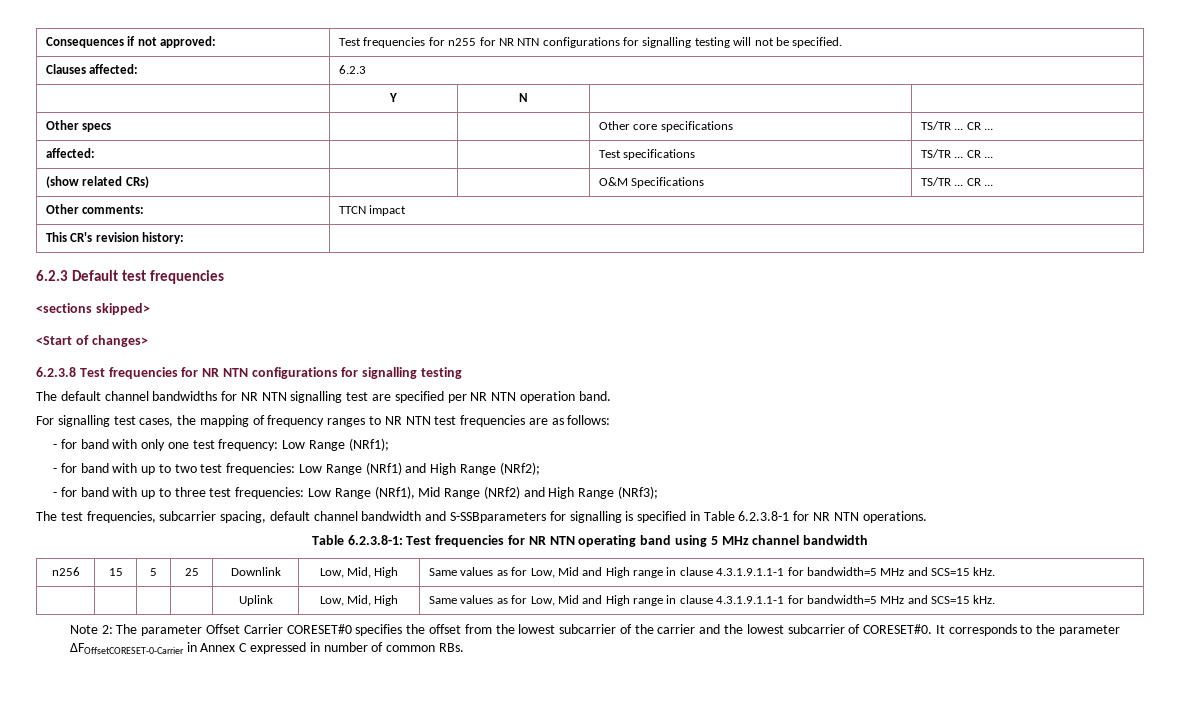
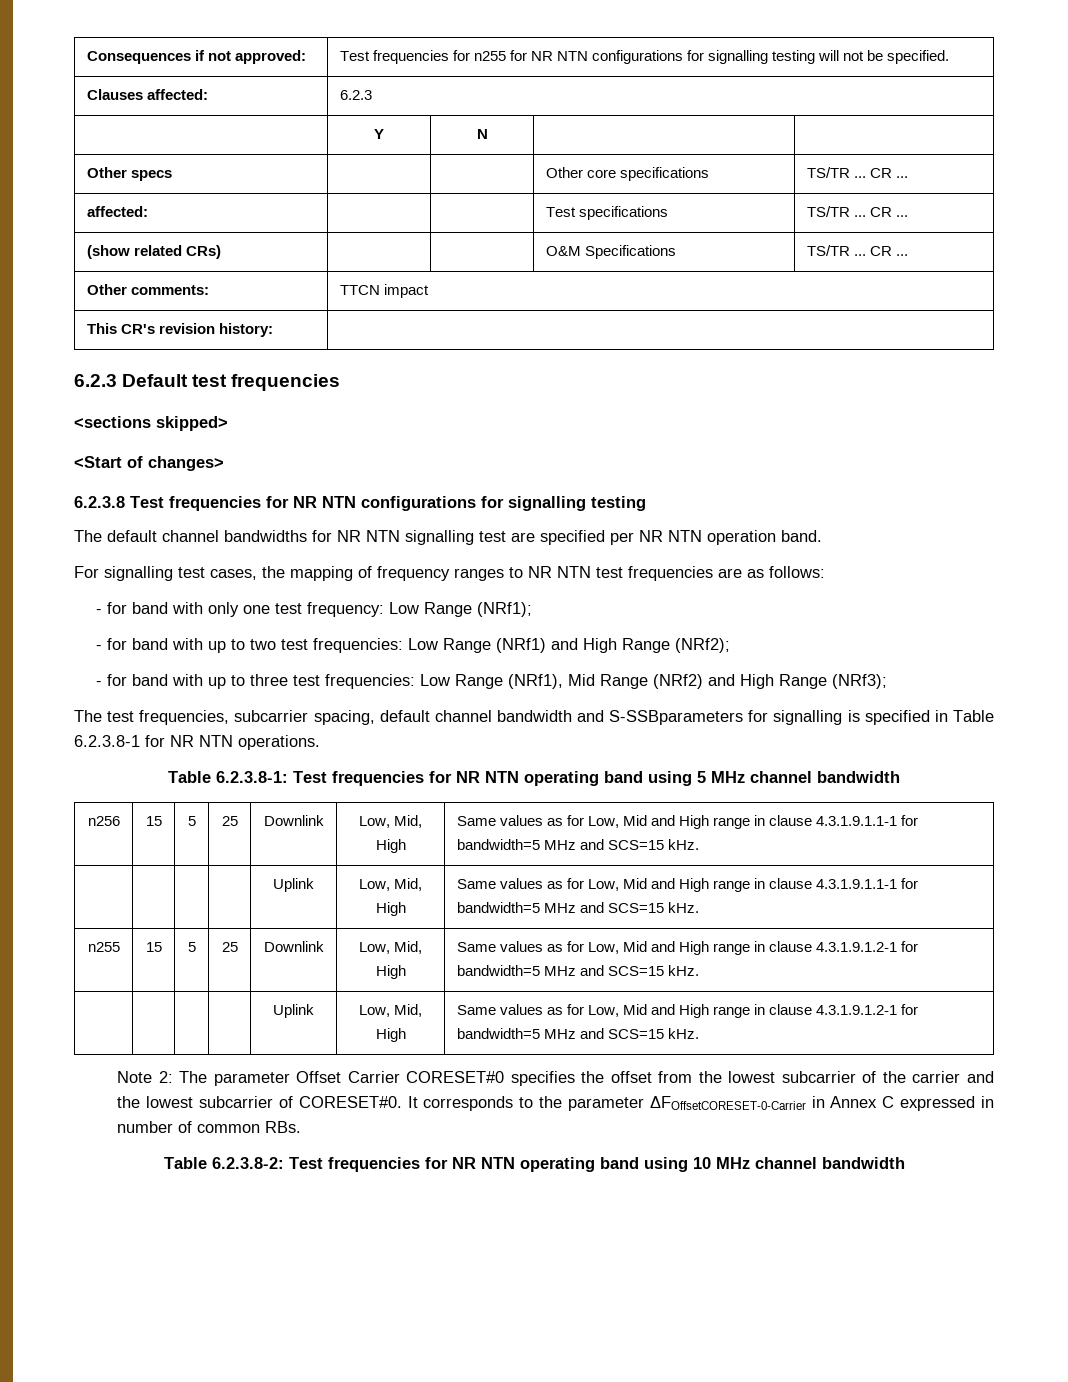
+ n255 | 15 | 5 | 25 | Downlink | Low, Mid, High | Same values as for Low, Mid and High range in clause 4.3.1.9.1.2-1 for bandwidth=5 MHz and SCS=15 kHz.
+ | | | | Uplink | Low, Mid, High | Same values as for Low, Mid and High range in clause 4.3.1.9.1.2-1 for bandwidth=5 MHz and SCS=15 kHz.
+ Table 6.2.3.8-2: Test frequencies for NR NTN operating band using 10 MHz channel bandwidth

